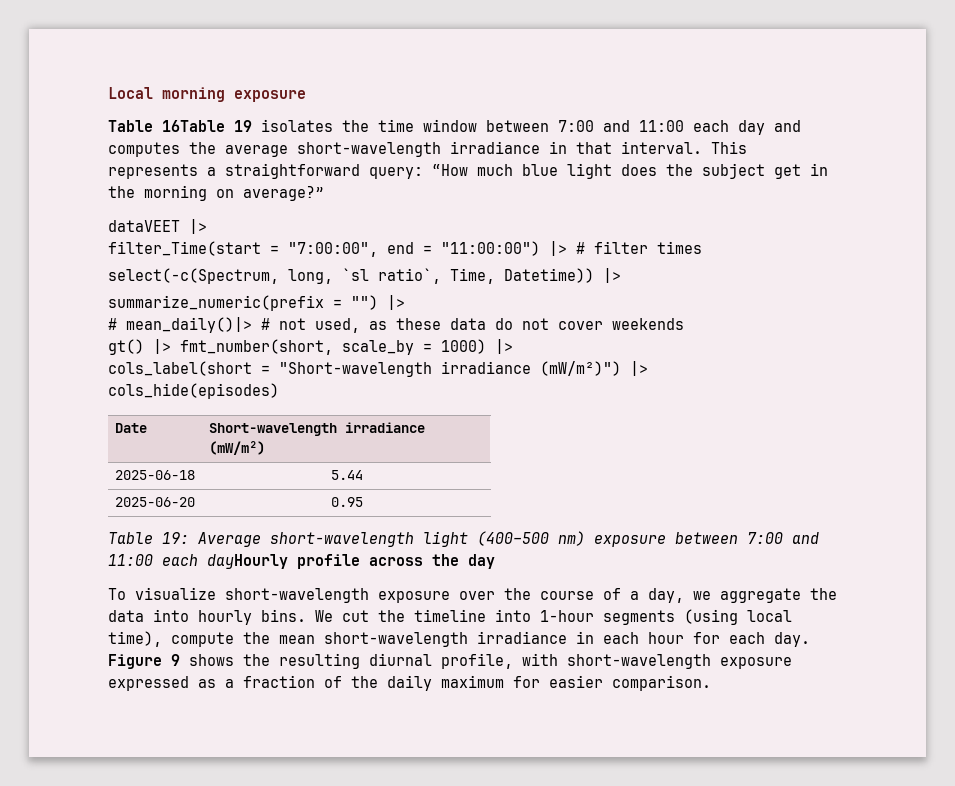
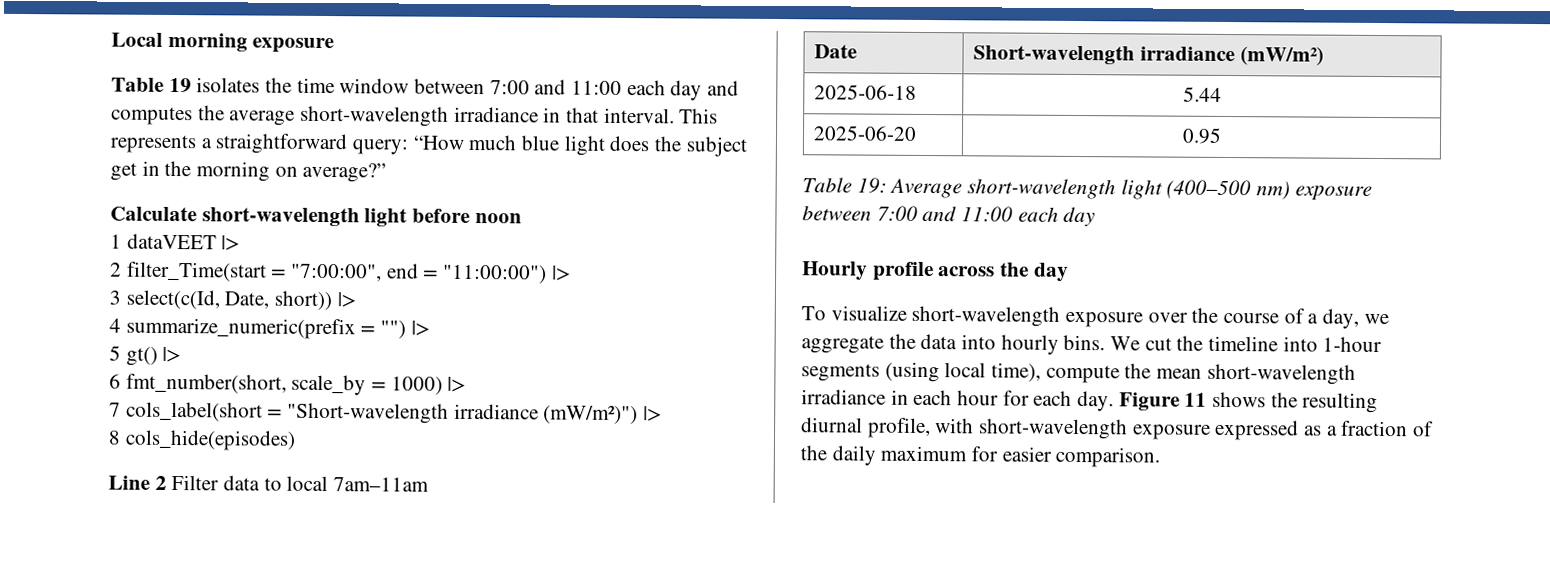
- Table 16Table 19 isolates the time window between 7:00 and 11:00 each day and computes the average short-wavelength irradiance in that interval.
+ Table 19 isolates the time window between 7:00 and 11:00 each day and computes the average short-wavelength irradiance in that interval.
- dataVEET |>
+ Calculate short-wavelength light before noon
+ 1 dataVEET |>
- filter_Time(start = "7:00:00", end = "11:00:00") |> # filter times
- select(-c(Spectrum, long, `sl ratio`, Time, Datetime)) |>
- summarize_numeric(prefix = "") |>
+ 2 filter_Time(start = "7:00:00", end = "11:00:00") |>
+ 3 select(c(Id, Date, short)) |>
+ 4 summarize_numeric(prefix = "") |>
- # mean_daily()|> # not used, as these data do not cover weekends
- gt() |> fmt_number(short, scale_by = 1000) |>
+ 5 gt() |>
+ 6 fmt_number(short, scale_by = 1000) |>
- cols_label(short = "Short-wavelength irradiance (mW/m²)") |>
+ 7 cols_label(short = "Short-wavelength irradiance (mW/m²)") |>
- cols_hide(episodes)
+ 8 cols_hide(episodes)
+ Line 2 Filter data to local 7am–11am
- Table 19: Average short-wavelength light (400–500 nm) exposure between 7:00 and 11:00 each dayHourly profile across the day
+ Table 19: Average short-wavelength light (400–500 nm) exposure between 7:00 and 11:00 each day
+ Hourly profile across the day
- Figure 9 shows the resulting diurnal profile, with short-wavelength exposure expressed as a fraction of the daily maximum for easier comparison.
+ Figure 11 shows the resulting diurnal profile, with short-wavelength exposure expressed as a fraction of the daily maximum for easier comparison.

